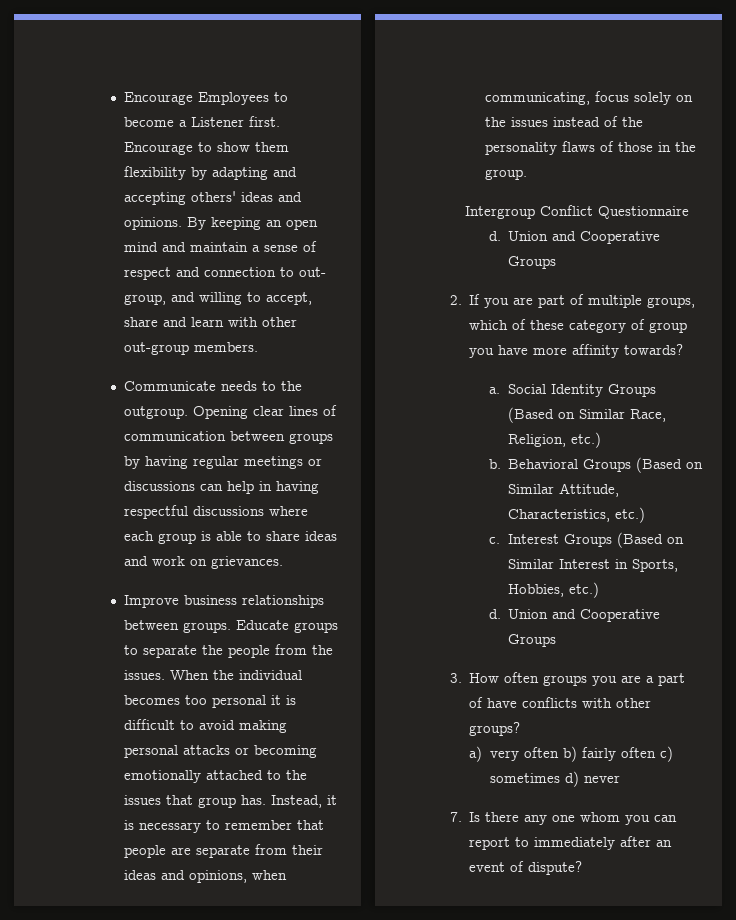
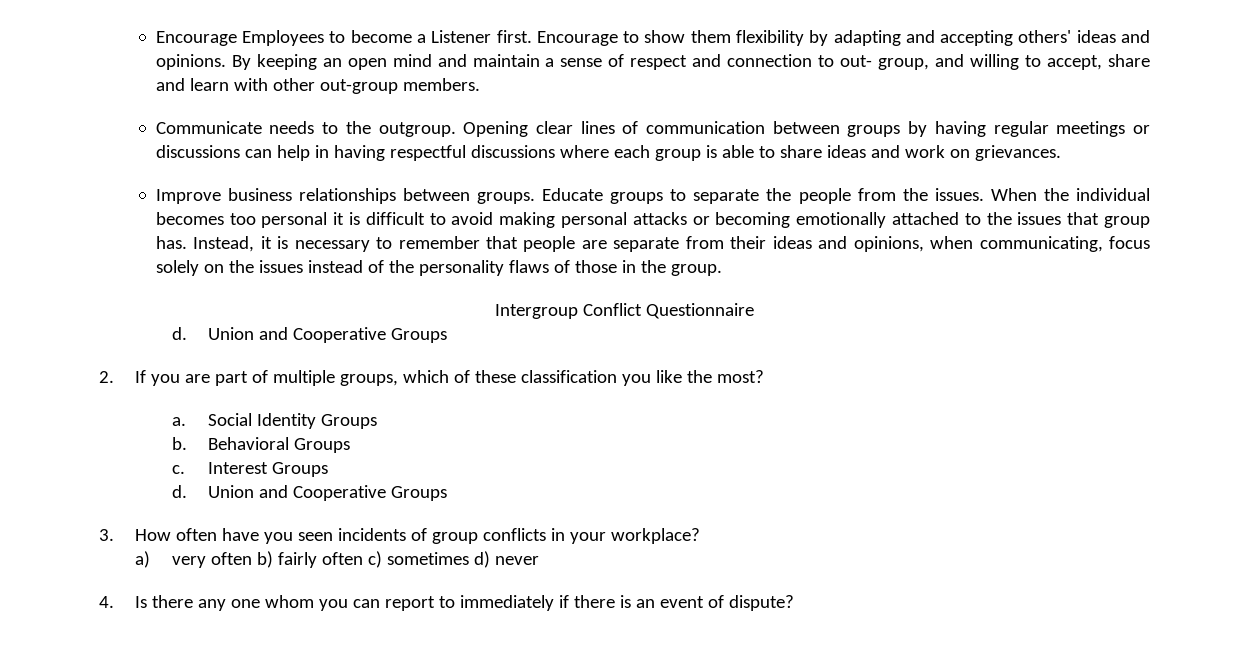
- 2. If you are part of multiple groups, which of these category of group you have more affinity towards?
- a. Social Identity Groups (Based on Similar Race, Religion, etc.)
- b. Behavioral Groups (Based on Similar Attitude, Characteristics, etc.)
- c. Interest Groups (Based on Similar Interest in Sports, Hobbies, etc.)
+ 2. If you are part of multiple groups, which of these classification you like the most?
+ a. Social Identity Groups
+ b. Behavioral Groups
+ c. Interest Groups
- 3. How often groups you are a part of have conflicts with other groups?
+ 3. How often have you seen incidents of group conflicts in your workplace?
- 7. Is there any one whom you can report to immediately after an event of dispute?
+ 4. Is there any one whom you can report to immediately if there is an event of dispute?

